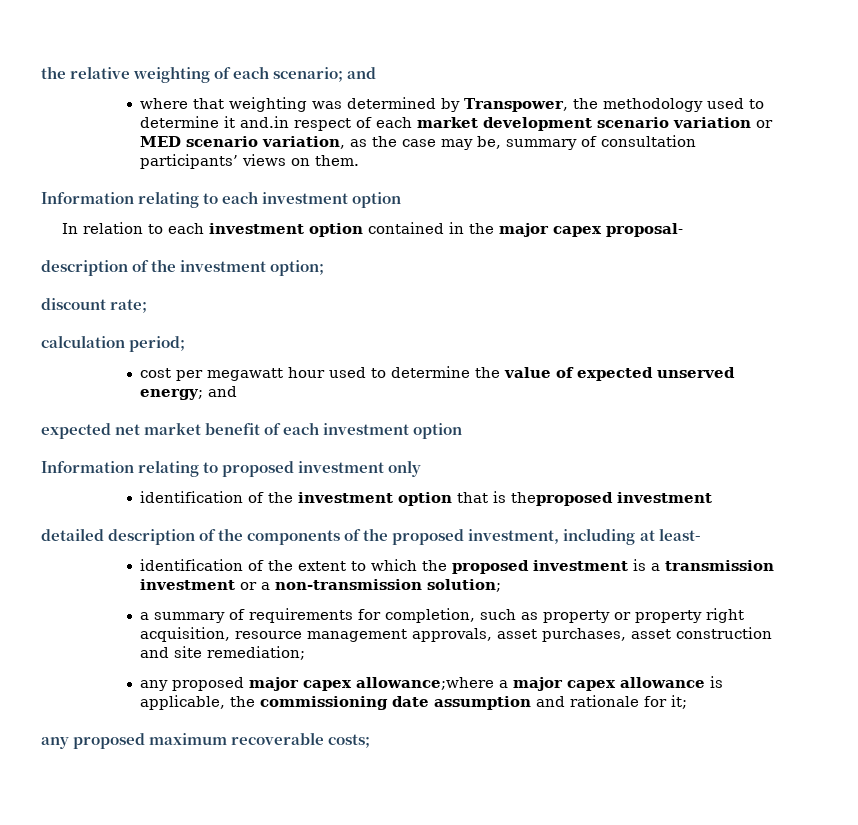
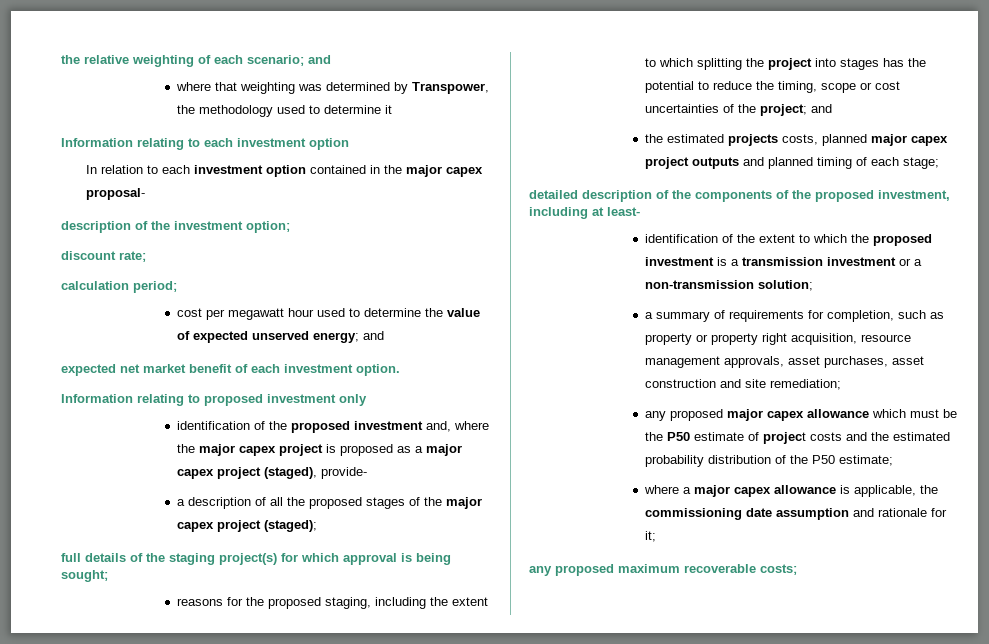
- where that weighting was determined by Transpower, the methodology used to determine it and.in respect of each market development scenario variation or MED scenario variation, as the case may be, summary of consultation participants’ views on them.
+ where that weighting was determined by Transpower, the methodology used to determine it
- expected net market benefit of each investment option
+ expected net market benefit of each investment option.
- identification of the investment option that is theproposed investment
+ identification of the proposed investment and, where the major capex project is proposed as a major capex project (staged), provide-
+ a description of all the proposed stages of the major capex project (staged);
+ full details of the staging project(s) for which approval is being sought;
+ reasons for the proposed staging, including the extent to which splitting the project into stages has the potential to reduce the timing, scope or cost uncertainties of the project; and
+ the estimated projects costs, planned major capex project outputs and planned timing of each stage;
- any proposed major capex allowance;where a major capex allowance is applicable, the commissioning date assumption and rationale for it;
+ any proposed major capex allowance which must be the P50 estimate of project costs and the estimated probability distribution of the P50 estimate;
+ where a major capex allowance is applicable, the commissioning date assumption and rationale for it;

